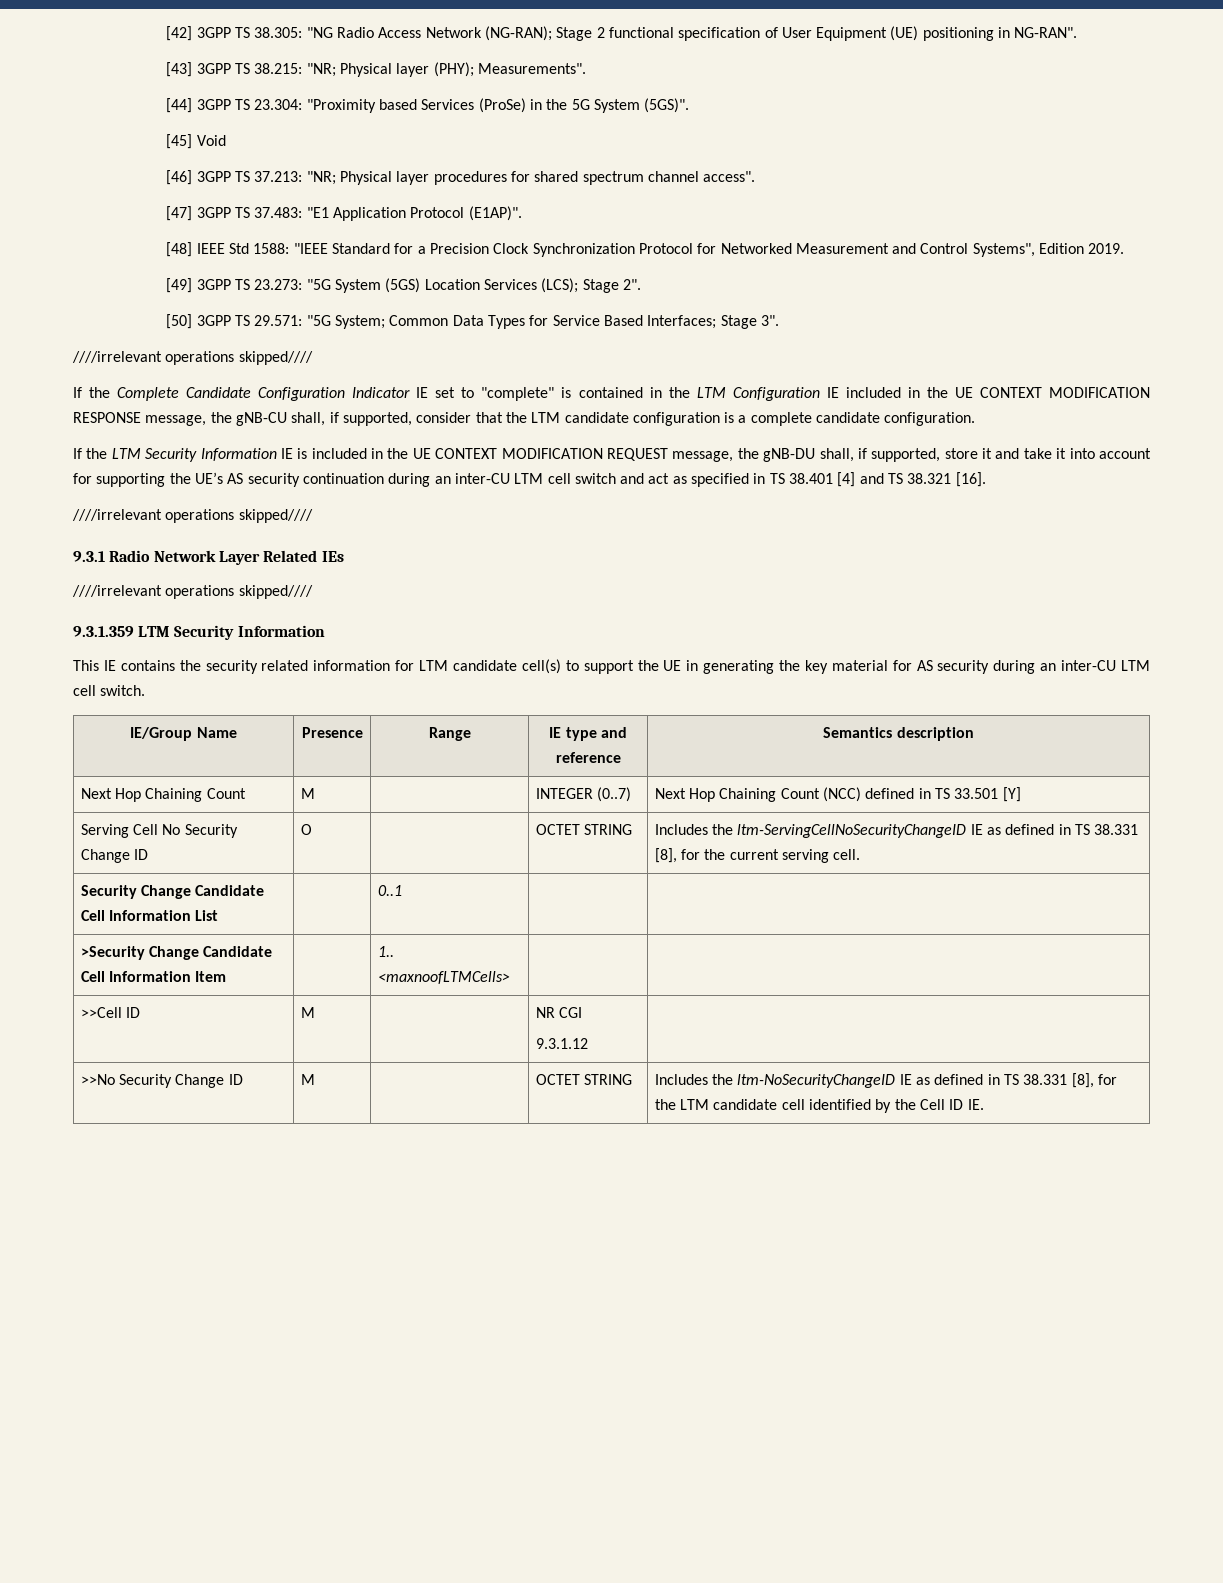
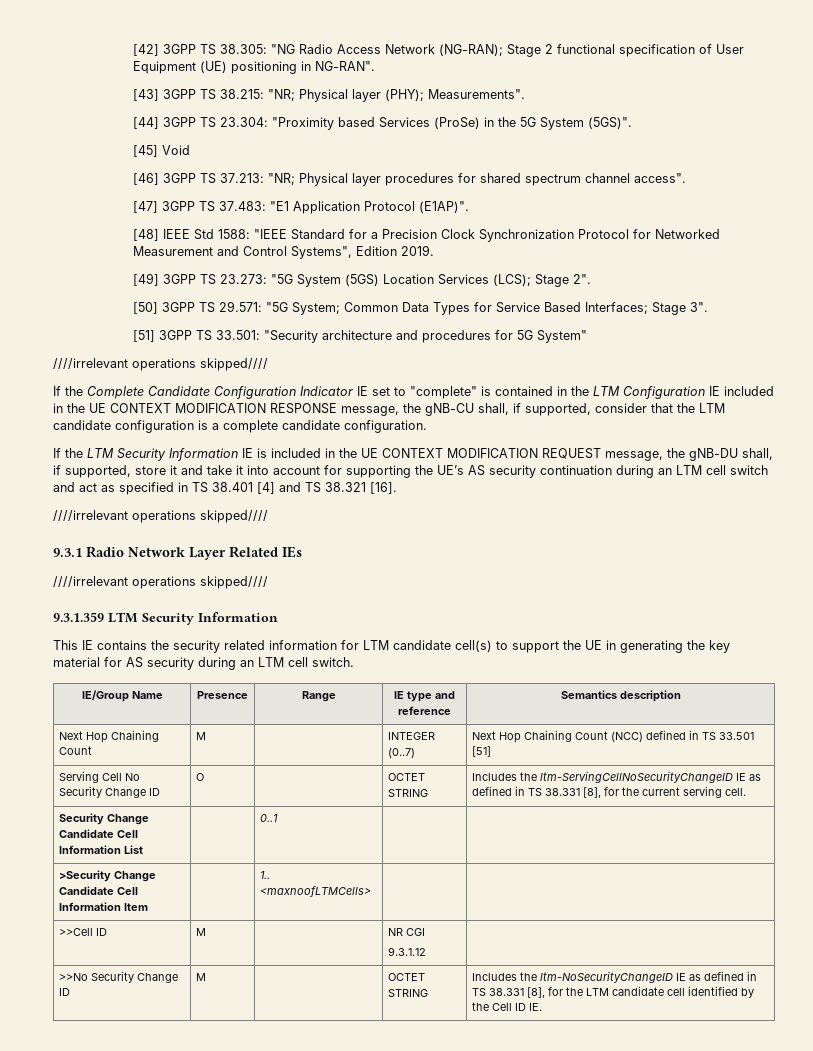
+ [51] 3GPP TS 33.501: "Security architecture and procedures for 5G System"
- If the LTM Security Information IE is included in the UE CONTEXT MODIFICATION REQUEST message, the gNB-DU shall, if supported, store it and take it into account for supporting the UE’s AS security continuation during an inter-CU LTM cell switch and act as specified in TS 38.401 [4] and TS 38.321 [16].
+ If the LTM Security Information IE is included in the UE CONTEXT MODIFICATION REQUEST message, the gNB-DU shall, if supported, store it and take it into account for supporting the UE’s AS security continuation during an LTM cell switch and act as specified in TS 38.401 [4] and TS 38.321 [16].
- This IE contains the security related information for LTM candidate cell(s) to support the UE in generating the key material for AS security during an inter-CU LTM cell switch.
+ This IE contains the security related information for LTM candidate cell(s) to support the UE in generating the key material for AS security during an LTM cell switch.
- Next Hop Chaining Count | M | | INTEGER (0..7) | Next Hop Chaining Count (NCC) defined in TS 33.501 [Y]
+ Next Hop Chaining Count | M | | INTEGER (0..7) | Next Hop Chaining Count (NCC) defined in TS 33.501 [51]

